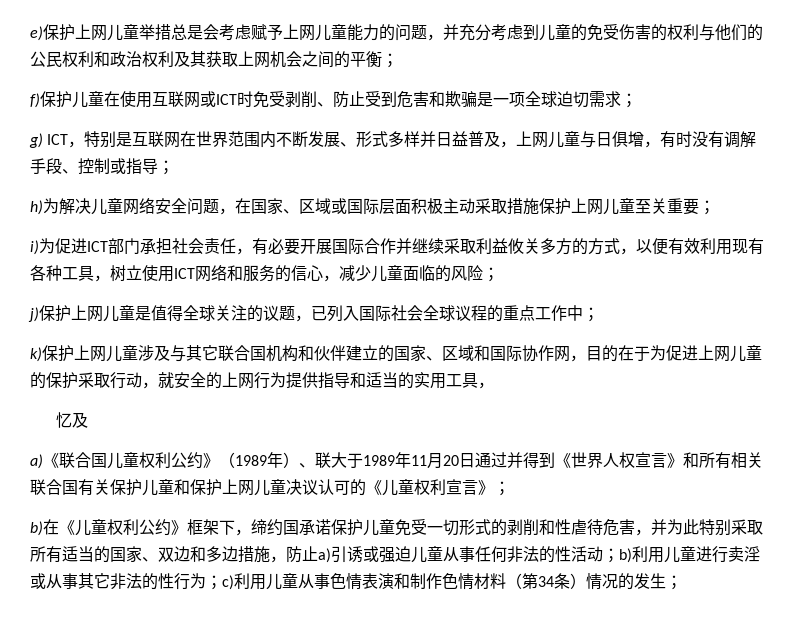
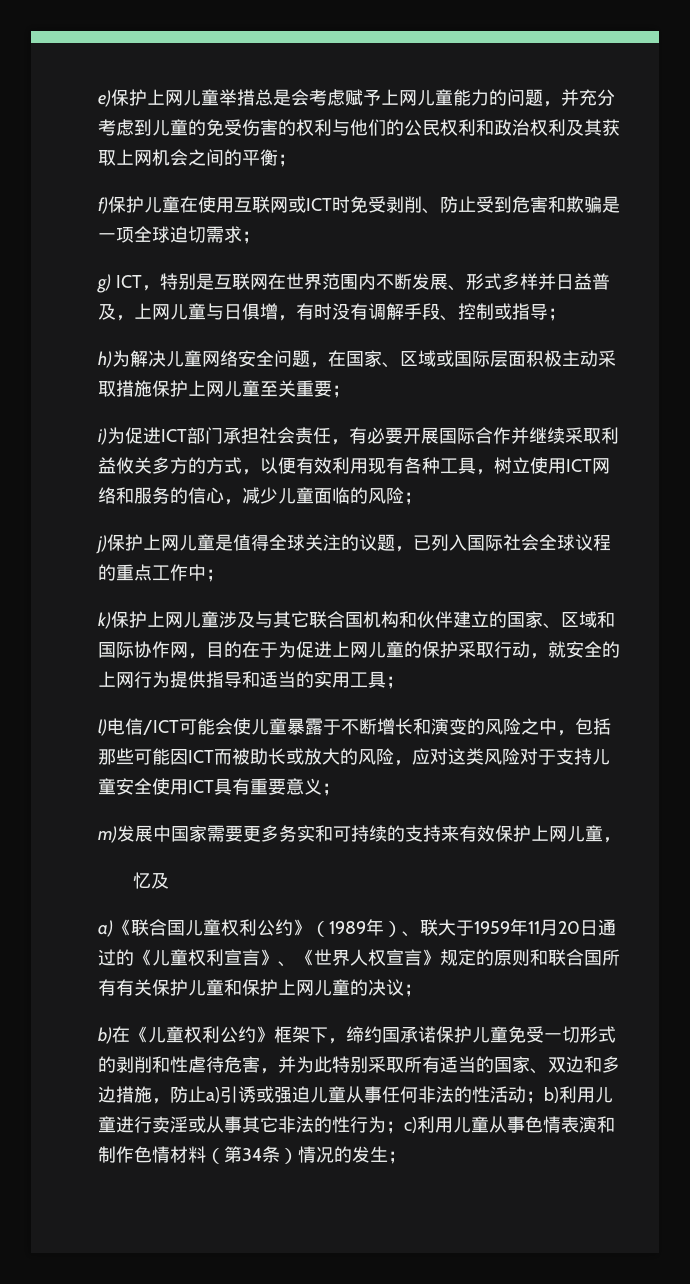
- k)保护上网儿童涉及与其它联合国机构和伙伴建立的国家、区域和国际协作网，目的在于为促进上网儿童的保护采取行动，就安全的上网行为提供指导和适当的实用工具，
+ k)保护上网儿童涉及与其它联合国机构和伙伴建立的国家、区域和国际协作网，目的在于为促进上网儿童的保护采取行动，就安全的上网行为提供指导和适当的实用工具；
+ l)电信/ICT可能会使儿童暴露于不断增长和演变的风险之中，包括那些可能因ICT而被助长或放大的风险，应对这类风险对于支持儿童安全使用ICT具有重要意义；
+ m)发展中国家需要更多务实和可持续的支持来有效保护上网儿童，
- a)《联合国儿童权利公约》（1989年）、联大于1989年11月20日通过并得到《世界人权宣言》和所有相关联合国有关保护儿童和保护上网儿童决议认可的《儿童权利宣言》；
+ a)《联合国儿童权利公约》（1989年）、联大于1959年11月20日通过的《儿童权利宣言》、《世界人权宣言》规定的原则和联合国所有有关保护儿童和保护上网儿童的决议；

